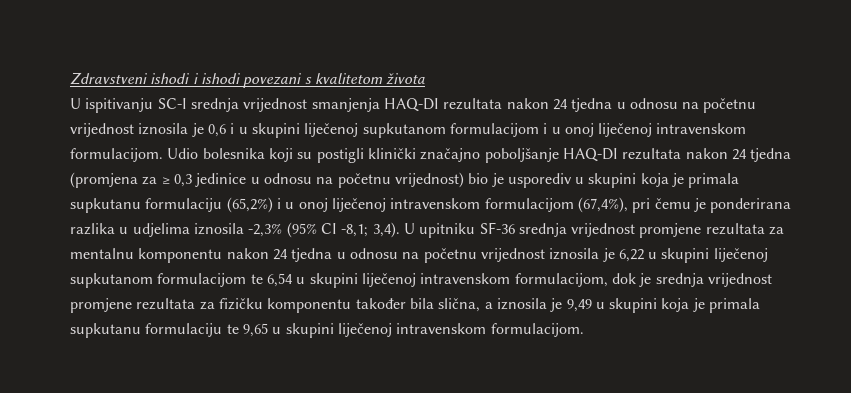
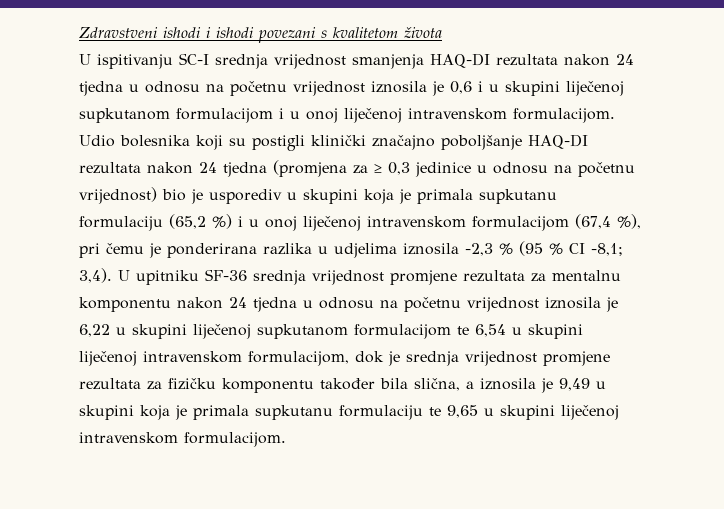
- Udio bolesnika koji su postigli klinički značajno poboljšanje HAQ-DI rezultata nakon 24 tjedna (promjena za ≥ 0,3 jedinice u odnosu na početnu vrijednost) bio je usporediv u skupini koja je primala supkutanu formulaciju (65,2%) i u onoj liječenoj intravenskom formulacijom (67,4%), pri čemu je ponderirana razlika u udjelima iznosila -2,3% (95% CI -8,1; 3,4).
+ Udio bolesnika koji su postigli klinički značajno poboljšanje HAQ-DI rezultata nakon 24 tjedna (promjena za ≥ 0,3 jedinice u odnosu na početnu vrijednost) bio je usporediv u skupini koja je primala supkutanu formulaciju (65,2 %) i u onoj liječenoj intravenskom formulacijom (67,4 %), pri čemu je ponderirana razlika u udjelima iznosila -2,3 % (95 % CI -8,1; 3,4).

